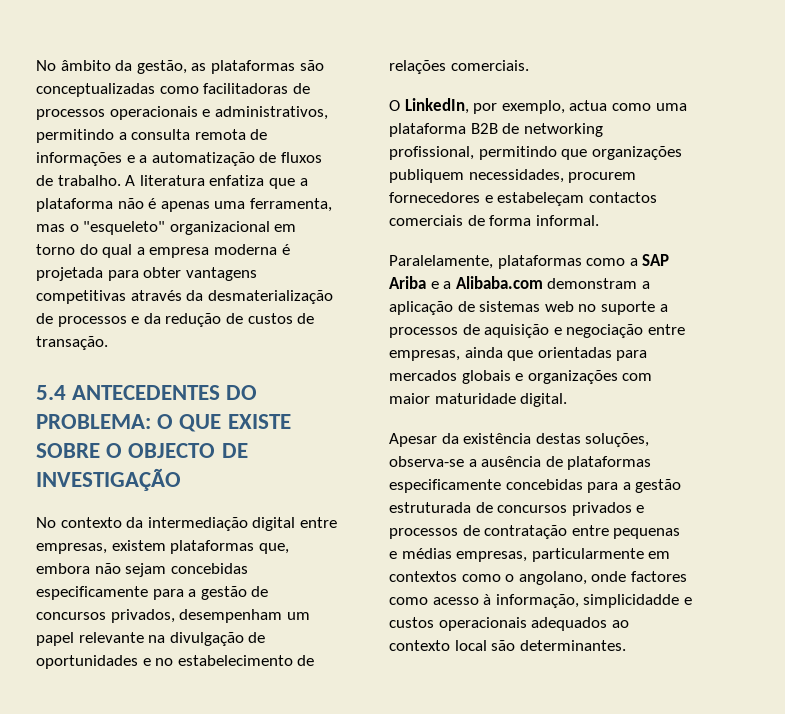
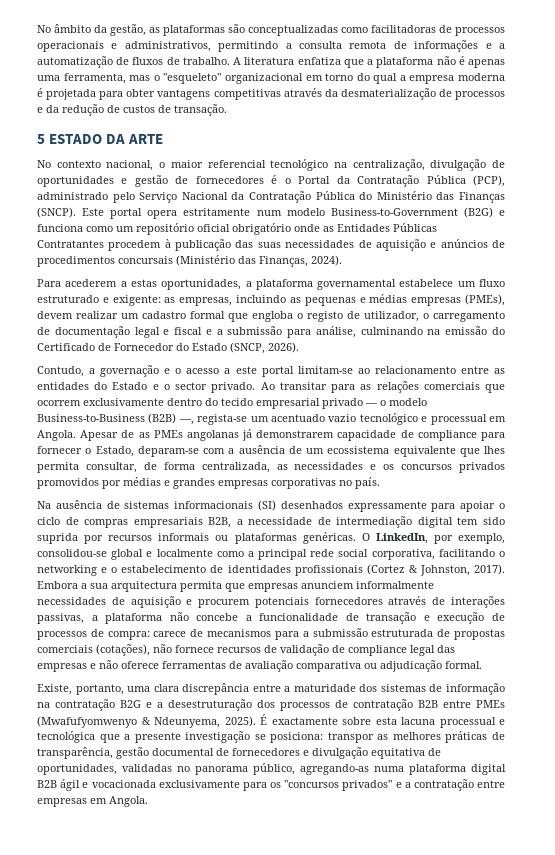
- 5.4 ANTECEDENTES DO PROBLEMA: O QUE EXISTE SOBRE O OBJECTO DE INVESTIGAÇÃO
- No contexto da intermediação digital entre empresas, existem plataformas que, embora não sejam concebidas especificamente para a gestão de concursos privados, desempenham um papel relevante na divulgação de oportunidades e no estabelecimento de relações comerciais.
- O LinkedIn, por exemplo, actua como uma plataforma B2B de networking profissional, permitindo que organizações publiquem necessidades, procurem fornecedores e estabeleçam contactos comerciais de forma informal.
- Paralelamente, plataformas como a SAP Ariba e a Alibaba.com demonstram a aplicação de sistemas web no suporte a processos de aquisição e negociação entre empresas, ainda que orientadas para mercados globais e organizações com maior maturidade digital.
- Apesar da existência destas soluções, observa-se a ausência de plataformas especificamente concebidas para a gestão estruturada de concursos privados e processos de contratação entre pequenas e médias empresas, particularmente em contextos como o angolano, onde factores como acesso à informação, simplicidadde e custos operacionais adequados ao contexto local são determinantes.
+ 5 ESTADO DA ARTE
+ No contexto nacional, o maior referencial tecnológico na centralização, divulgação de oportunidades e gestão de fornecedores é o Portal da Contratação Pública (PCP), administrado pelo Serviço Nacional da Contratação Pública do Ministério das Finanças (SNCP). Este portal opera estritamente num modelo Business-to-Government (B2G) e funciona como um repositório oficial obrigatório onde as Entidades Públicas Contratantes procedem à publicação das suas necessidades de aquisição e anúncios de procedimentos concursais (Ministério das Finanças, 2024).
+ Para acederem a estas oportunidades, a plataforma governamental estabelece um fluxo estruturado e exigente: as empresas, incluindo as pequenas e médias empresas (PMEs), devem realizar um cadastro formal que engloba o registo de utilizador, o carregamento de documentação legal e fiscal e a submissão para análise, culminando na emissão do Certificado de Fornecedor do Estado (SNCP, 2026).
+ Contudo, a governação e o acesso a este portal limitam-se ao relacionamento entre as entidades do Estado e o sector privado. Ao transitar para as relações comerciais que ocorrem exclusivamente dentro do tecido empresarial privado — o modelo Business-to-Business (B2B) —, regista-se um acentuado vazio tecnológico e processual em Angola. Apesar de as PMEs angolanas já demonstrarem capacidade de compliance para fornecer o Estado, deparam-se com a ausência de um ecossistema equivalente que lhes permita consultar, de forma centralizada, as necessidades e os concursos privados promovidos por médias e grandes empresas corporativas no país.
+ Na ausência de sistemas informacionais (SI) desenhados expressamente para apoiar o ciclo de compras empresariais B2B, a necessidade de intermediação digital tem sido suprida por recursos informais ou plataformas genéricas. O LinkedIn, por exemplo, consolidou-se global e localmente como a principal rede social corporativa, facilitando o networking e o estabelecimento de identidades profissionais (Cortez & Johnston, 2017). Embora a sua arquitectura permita que empresas anunciem informalmente necessidades de aquisição e procurem potenciais fornecedores através de interações passivas, a plataforma não concebe a funcionalidade de transação e execução de processos de compra: carece de mecanismos para a submissão estruturada de propostas comerciais (cotações), não fornece recursos de validação de compliance legal das empresas e não oferece ferramentas de avaliação comparativa ou adjudicação formal.
+ Existe, portanto, uma clara discrepância entre a maturidade dos sistemas de informação na contratação B2G e a desestruturação dos processos de contratação B2B entre PMEs (Mwafufyomwenyo & Ndeunyema, 2025). É exactamente sobre esta lacuna processual e tecnológica que a presente investigação se posiciona: transpor as melhores práticas de transparência, gestão documental de fornecedores e divulgação equitativa de oportunidades, validadas no panorama público, agregando-as numa plataforma digital B2B ágil e vocacionada exclusivamente para os "concursos privados" e a contratação entre empresas em Angola.

